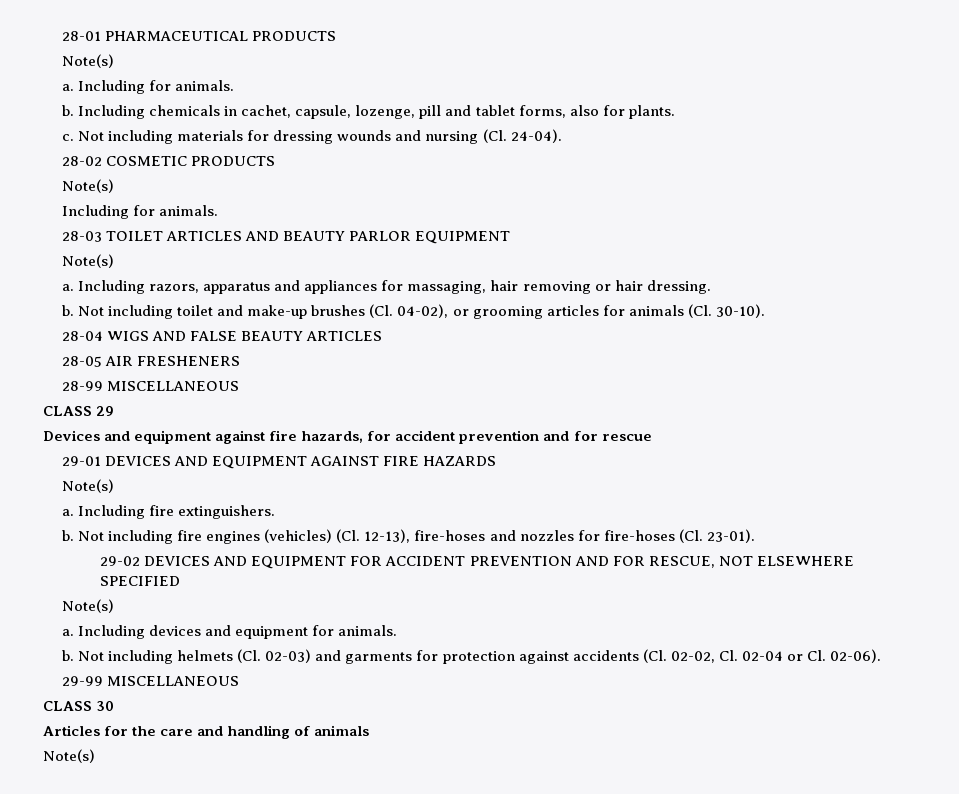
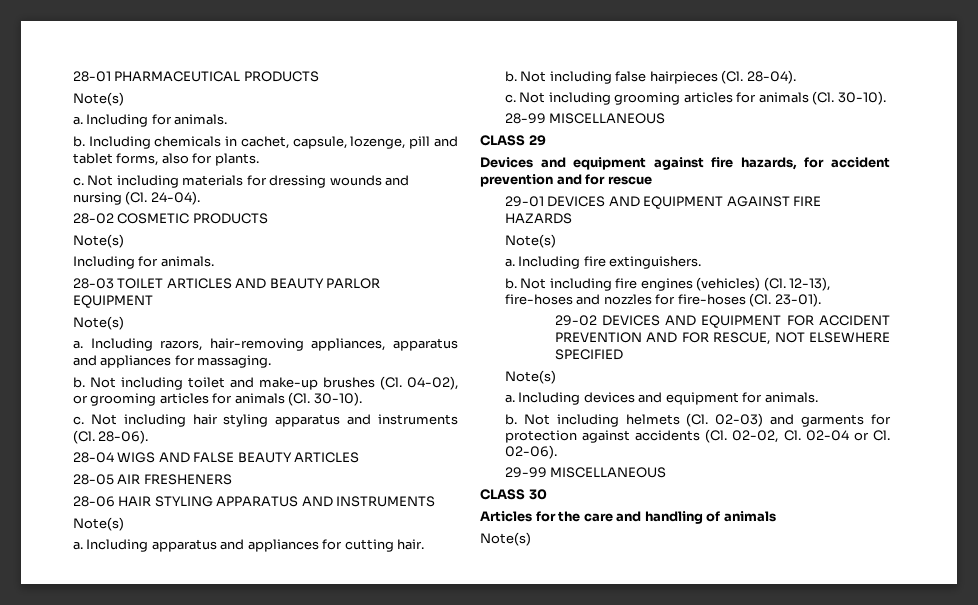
- Including razors, apparatus and appliances for massaging, hair removing or hair dressing.
+ Including razors, hair-removing appliances, apparatus and appliances for massaging.
+ c. Not including hair styling apparatus and instruments (Cl. 28-06).
+ 28-06 HAIR STYLING APPARATUS AND INSTRUMENTS
+ Note(s)
+ a. Including apparatus and appliances for cutting hair.
+ b. Not including false hairpieces (Cl. 28-04).
+ c. Not including grooming articles for animals (Cl. 30-10).

